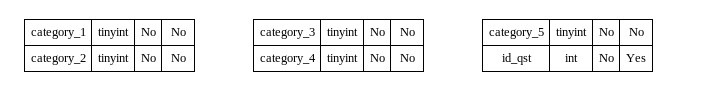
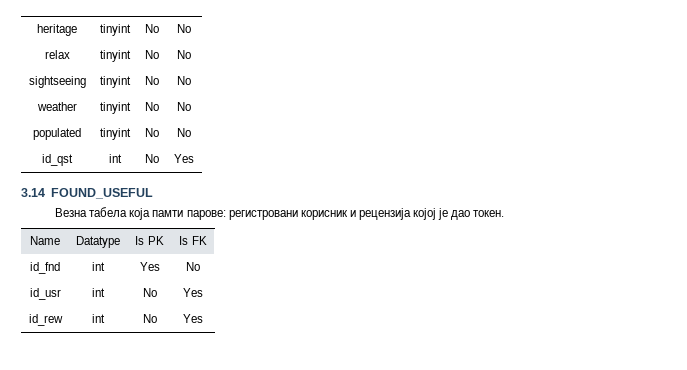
- category_1 | tinyint | No | No
- category_2 | tinyint | No | No
- category_3 | tinyint | No | No
- category_4 | tinyint | No | No
- category_5 | tinyint | No | No
+ heritage | tinyint | No | No
+ relax | tinyint | No | No
+ sightseeing | tinyint | No | No
+ weather | tinyint | No | No
+ populated | tinyint | No | No
+ 3.14 FOUND_USEFUL
+ Везна табела која памти парове: регистровани корисник и рецензија којој је дао токен.
+ Name | Datatype | Is PK | Is FK
+ id_fnd | int | Yes | No
+ id_usr | int | No | Yes
+ id_rew | int | No | Yes

